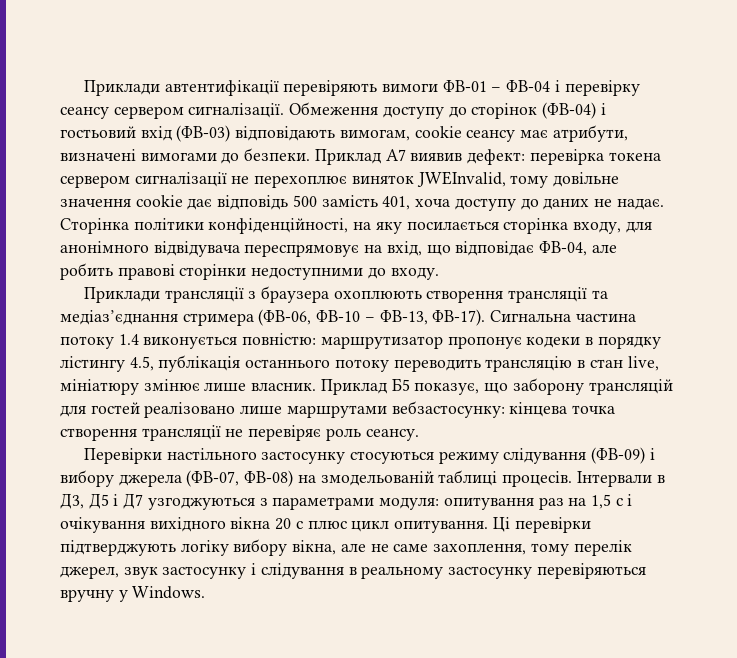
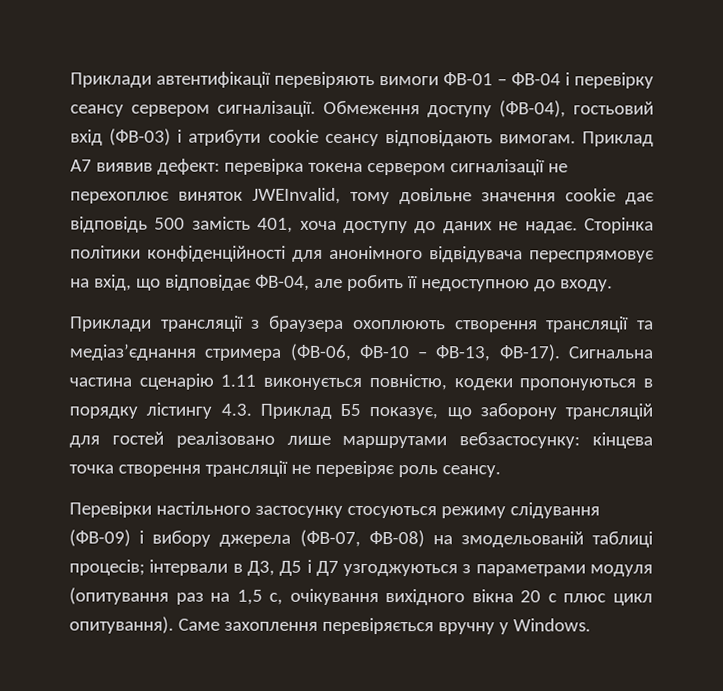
- Обмеження доступу до сторінок (ФВ-04) і гостьовий вхід (ФВ-03) відповідають вимогам, cookie сеансу має атрибути, визначені вимогами до безпеки.
+ Обмеження доступу (ФВ-04), гостьовий вхід (ФВ-03) і атрибути cookie сеансу відповідають вимогам.
- Сторінка політики конфіденційності, на яку посилається сторінка входу, для анонімного відвідувача переспрямовує на вхід, що відповідає ФВ-04, але робить правові сторінки недоступними до входу.
+ Сторінка політики конфіденційності для анонімного відвідувача переспрямовує на вхід, що відповідає ФВ-04, але робить її недоступною до входу.
- Сигнальна частина потоку 1.4 виконується повністю: маршрутизатор пропонує кодеки в порядку лістингу 4.5, публікація останнього потоку переводить трансляцію в стан live, мініатюру змінює лише власник. Приклад Б5 показує, що заборону трансляцій для гостей реалізовано лише маршрутами вебзастосунку: кінцева точка створення трансляції не перевіряє роль сеансу.
+ Сигнальна частина сценарію 1.11 виконується повністю, кодеки пропонуються в порядку лістингу 4.3. Приклад Б5 показує, що заборону трансляцій для гостей реалізовано лише маршрутами вебзастосунку: кінцева точка створення трансляції не перевіряє роль сеансу.
- Перевірки настільного застосунку стосуються режиму слідування (ФВ-09) і вибору джерела (ФВ-07, ФВ-08) на змодельованій таблиці процесів. Інтервали в Д3, Д5 і Д7 узгоджуються з параметрами модуля: опитування раз на 1,5 с і очікування вихідного вікна 20 с плюс цикл опитування. Ці перевірки підтверджують логіку вибору вікна, але не саме захоплення, тому перелік джерел, звук застосунку і слідування в реальному застосунку перевіряються вручну у Windows.
+ Перевірки настільного застосунку стосуються режиму слідування (ФВ-09) і вибору джерела (ФВ-07, ФВ-08) на змодельованій таблиці процесів; інтервали в Д3, Д5 і Д7 узгоджуються з параметрами модуля (опитування раз на 1,5 с, очікування вихідного вікна 20 с плюс цикл опитування). Саме захоплення перевіряється вручну у Windows.

